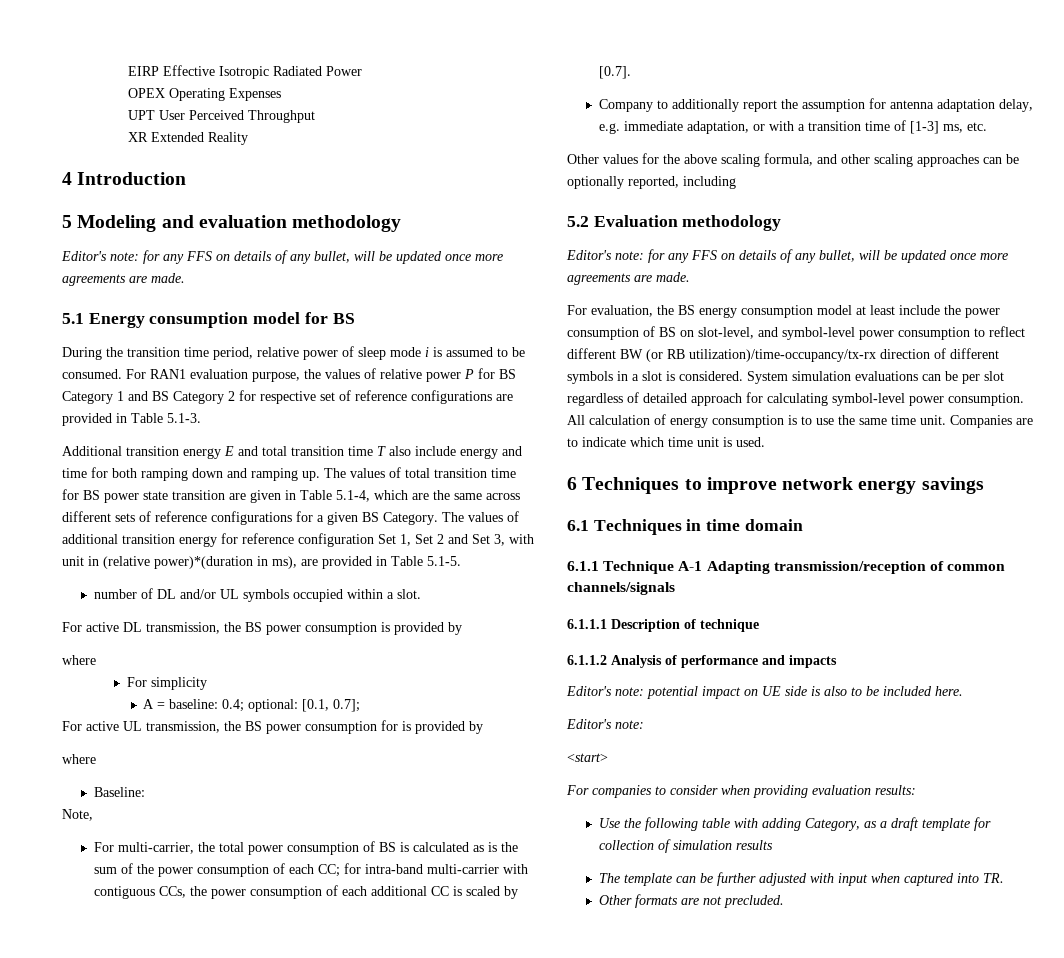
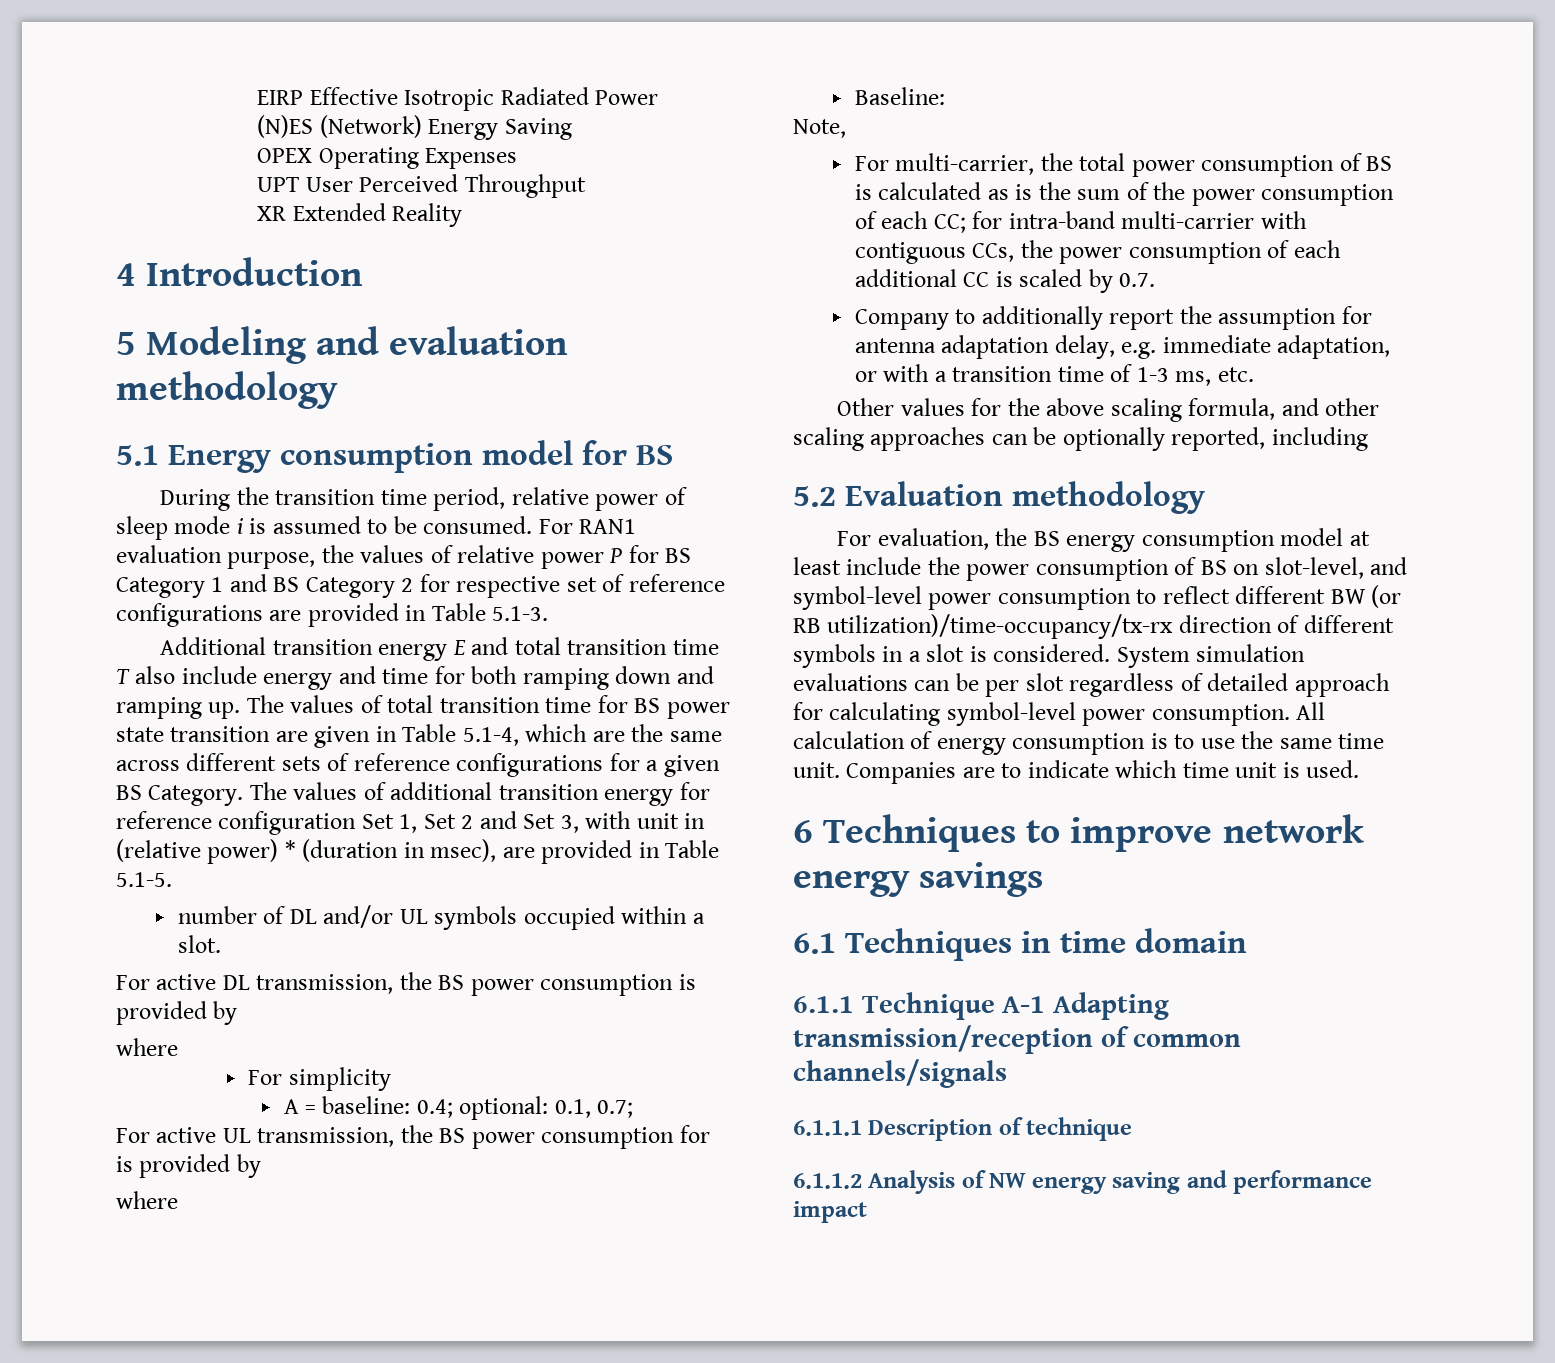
+ (N)ES (Network) Energy Saving
  5 Modeling and evaluation methodology
- Editor's note: for any FFS on details of any bullet, will be updated once more agreements are made.
- The values of additional transition energy for reference configuration Set 1, Set 2 and Set 3, with unit in (relative power)*(duration in ms), are provided in Table 5.1-5.
+ The values of additional transition energy for reference configuration Set 1, Set 2 and Set 3, with unit in (relative power) * (duration in msec), are provided in Table 5.1-5.
- A = baseline: 0.4; optional: [0.1, 0.7];
+ A = baseline: 0.4; optional: 0.1, 0.7;
- For multi-carrier, the total power consumption of BS is calculated as is the sum of the power consumption of each CC; for intra-band multi-carrier with contiguous CCs, the power consumption of each additional CC is scaled by [0.7].
+ For multi-carrier, the total power consumption of BS is calculated as is the sum of the power consumption of each CC; for intra-band multi-carrier with contiguous CCs, the power consumption of each additional CC is scaled by 0.7.
- Company to additionally report the assumption for antenna adaptation delay, e.g. immediate adaptation, or with a transition time of [1-3] ms, etc.
+ Company to additionally report the assumption for antenna adaptation delay, e.g. immediate adaptation, or with a transition time of 1-3 ms, etc.
  5.2 Evaluation methodology
- Editor's note: for any FFS on details of any bullet, will be updated once more agreements are made.
- 6.1.1.2 Analysis of performance and impacts
- Editor's note: potential impact on UE side is also to be included here.
- Editor's note:
- <start>
- For companies to consider when providing evaluation results:
- Use the following table with adding Category, as a draft template for collection of simulation results
- The template can be further adjusted with input when captured into TR.
- Other formats are not precluded.
+ 6.1.1.2 Analysis of NW energy saving and performance impact

